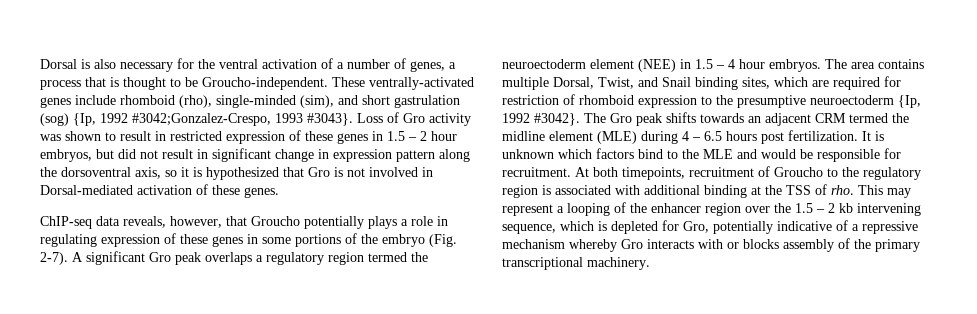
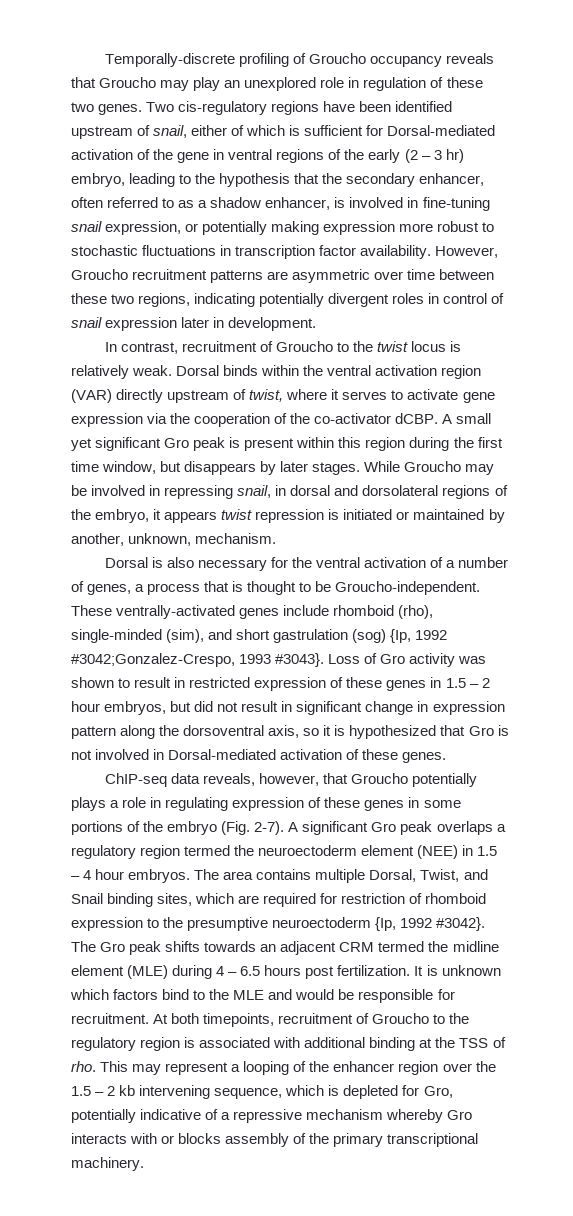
+ Temporally-discrete profiling of Groucho occupancy reveals that Groucho may play an unexplored role in regulation of these two genes. Two cis-regulatory regions have been identified upstream of snail, either of which is sufficient for Dorsal-mediated activation of the gene in ventral regions of the early (2 – 3 hr) embryo, leading to the hypothesis that the secondary enhancer, often referred to as a shadow enhancer, is involved in fine-tuning snail expression, or potentially making expression more robust to stochastic fluctuations in transcription factor availability. However, Groucho recruitment patterns are asymmetric over time between these two regions, indicating potentially divergent roles in control of snail expression later in development.
+ In contrast, recruitment of Groucho to the twist locus is relatively weak. Dorsal binds within the ventral activation region (VAR) directly upstream of twist, where it serves to activate gene expression via the cooperation of the co-activator dCBP. A small yet significant Gro peak is present within this region during the first time window, but disappears by later stages. While Groucho may be involved in repressing snail, in dorsal and dorsolateral regions of the embryo, it appears twist repression is initiated or maintained by another, unknown, mechanism.

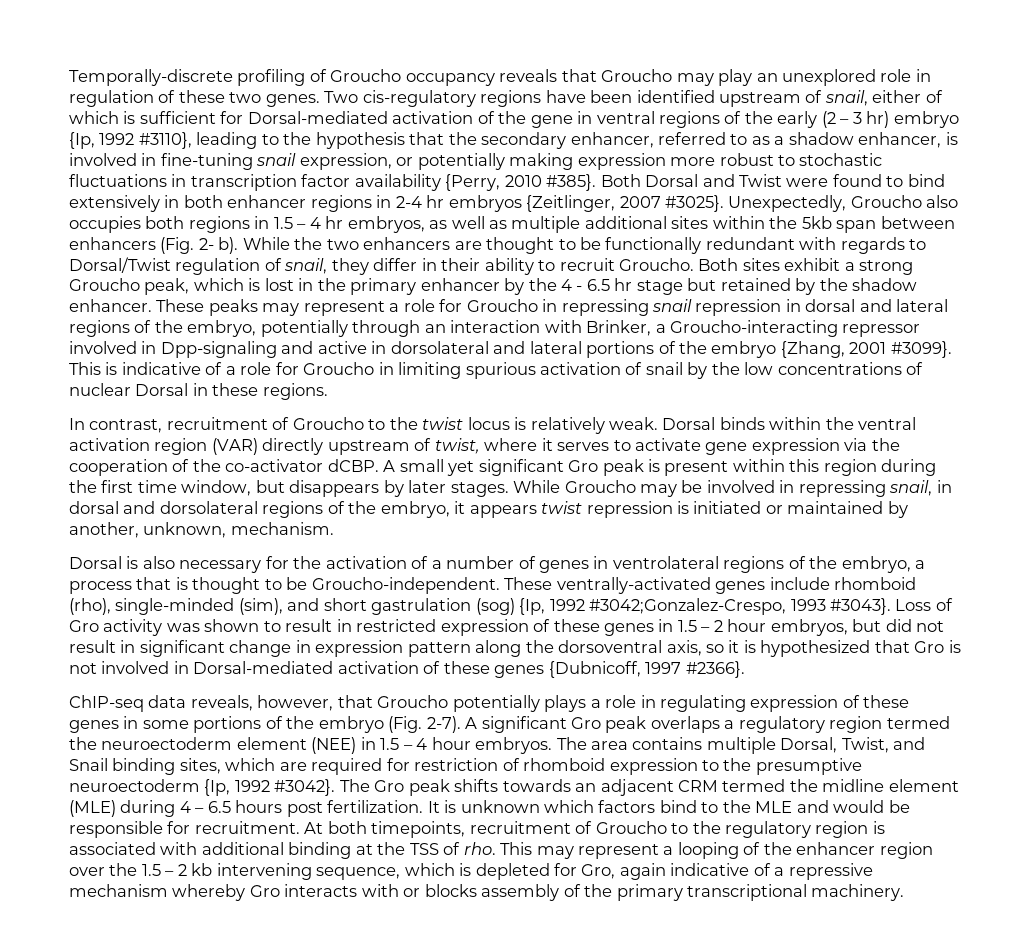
- Two cis-regulatory regions have been identified upstream of snail, either of which is sufficient for Dorsal-mediated activation of the gene in ventral regions of the early (2 – 3 hr) embryo, leading to the hypothesis that the secondary enhancer, often referred to as a shadow enhancer, is involved in fine-tuning snail expression, or potentially making expression more robust to stochastic fluctuations in transcription factor availability. However, Groucho recruitment patterns are asymmetric over time between these two regions, indicating potentially divergent roles in control of snail expression later in development.
+ Two cis-regulatory regions have been identified upstream of snail, either of which is sufficient for Dorsal-mediated activation of the gene in ventral regions of the early (2 – 3 hr) embryo {Ip, 1992 #3110}, leading to the hypothesis that the secondary enhancer, referred to as a shadow enhancer, is involved in fine-tuning snail expression, or potentially making expression more robust to stochastic fluctuations in transcription factor availability {Perry, 2010 #385}. Both Dorsal and Twist were found to bind extensively in both enhancer regions in 2-4 hr embryos {Zeitlinger, 2007 #3025}. Unexpectedly, Groucho also occupies both regions in 1.5 – 4 hr embryos, as well as multiple additional sites within the 5kb span between enhancers (Fig. 2- b). While the two enhancers are thought to be functionally redundant with regards to Dorsal/Twist regulation of snail, they differ in their ability to recruit Groucho. Both sites exhibit a strong Groucho peak, which is lost in the primary enhancer by the 4 - 6.5 hr stage but retained by the shadow enhancer. These peaks may represent a role for Groucho in repressing snail repression in dorsal and lateral regions of the embryo, potentially through an interaction with Brinker, a Groucho-interacting repressor involved in Dpp-signaling and active in dorsolateral and lateral portions of the embryo {Zhang, 2001 #3099}. This is indicative of a role for Groucho in limiting spurious activation of snail by the low concentrations of nuclear Dorsal in these regions.
- Dorsal is also necessary for the ventral activation of a number of genes, a process that is thought to be Groucho-independent.
+ Dorsal is also necessary for the activation of a number of genes in ventrolateral regions of the embryo, a process that is thought to be Groucho-independent.
- Loss of Gro activity was shown to result in restricted expression of these genes in 1.5 – 2 hour embryos, but did not result in significant change in expression pattern along the dorsoventral axis, so it is hypothesized that Gro is not involved in Dorsal-mediated activation of these genes.
+ Loss of Gro activity was shown to result in restricted expression of these genes in 1.5 – 2 hour embryos, but did not result in significant change in expression pattern along the dorsoventral axis, so it is hypothesized that Gro is not involved in Dorsal-mediated activation of these genes {Dubnicoff, 1997 #2366}.
- This may represent a looping of the enhancer region over the 1.5 – 2 kb intervening sequence, which is depleted for Gro, potentially indicative of a repressive mechanism whereby Gro interacts with or blocks assembly of the primary transcriptional machinery.
+ This may represent a looping of the enhancer region over the 1.5 – 2 kb intervening sequence, which is depleted for Gro, again indicative of a repressive mechanism whereby Gro interacts with or blocks assembly of the primary transcriptional machinery.

